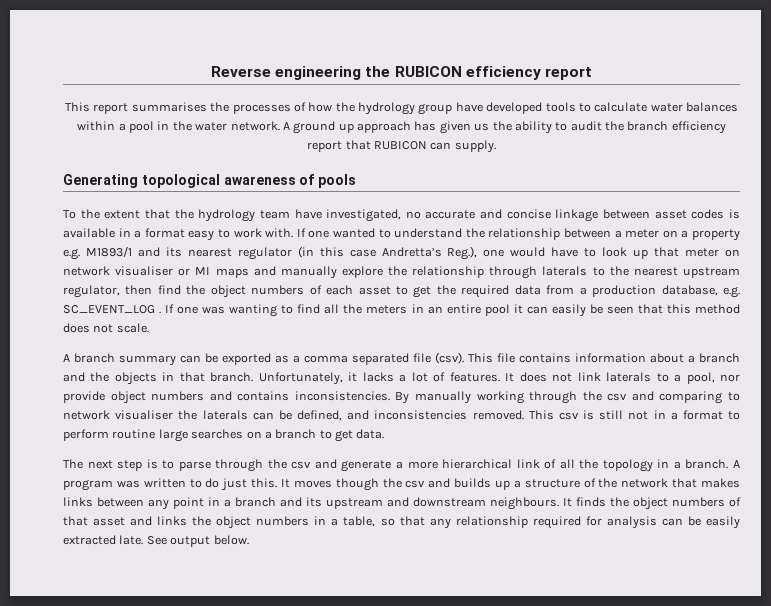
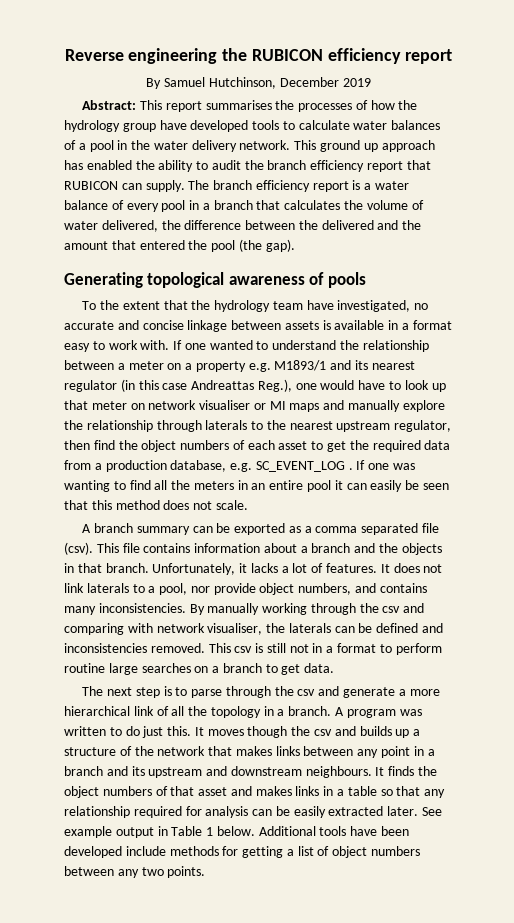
- This report summarises the processes of how the hydrology group have developed tools to calculate water balances within a pool in the water network. A ground up approach has given us the ability to audit the branch efficiency report that RUBICON can supply.
+ By Samuel Hutchinson, December 2019
+ Abstract: This report summarises the processes of how the hydrology group have developed tools to calculate water balances of a pool in the water delivery network. This ground up approach has enabled the ability to audit the branch efficiency report that RUBICON can supply. The branch efficiency report is a water balance of every pool in a branch that calculates the volume of water delivered, the difference between the delivered and the amount that entered the pool (the gap).
- To the extent that the hydrology team have investigated, no accurate and concise linkage between asset codes is available in a format easy to work with.
+ To the extent that the hydrology team have investigated, no accurate and concise linkage between assets is available in a format easy to work with.
- If one wanted to understand the relationship between a meter on a property e.g. M1893/1 and its nearest regulator (in this case Andretta’s Reg.), one would have to look up that meter on network visualiser or MI maps and manually explore the relationship through laterals to the nearest upstream regulator, then find the object numbers of each asset to get the required data from a production database, e.g. SC_EVENT_LOG .
+ If one wanted to understand the relationship between a meter on a property e.g. M1893/1 and its nearest regulator (in this case Andreattas Reg.), one would have to look up that meter on network visualiser or MI maps and manually explore the relationship through laterals to the nearest upstream regulator, then find the object numbers of each asset to get the required data from a production database, e.g. SC_EVENT_LOG .
- It does not link laterals to a pool, nor provide object numbers and contains inconsistencies.
+ It does not link laterals to a pool, nor provide object numbers, and contains many inconsistencies.
- By manually working through the csv and comparing to network visualiser the laterals can be defined, and inconsistencies removed.
+ By manually working through the csv and comparing with network visualiser, the laterals can be defined and inconsistencies removed.
- It finds the object numbers of that asset and links the object numbers in a table, so that any relationship required for analysis can be easily extracted late. See output below.
+ It finds the object numbers of that asset and makes links in a table so that any relationship required for analysis can be easily extracted later. See example output in Table 1 below. Additional tools have been developed include methods for getting a list of object numbers between any two points.

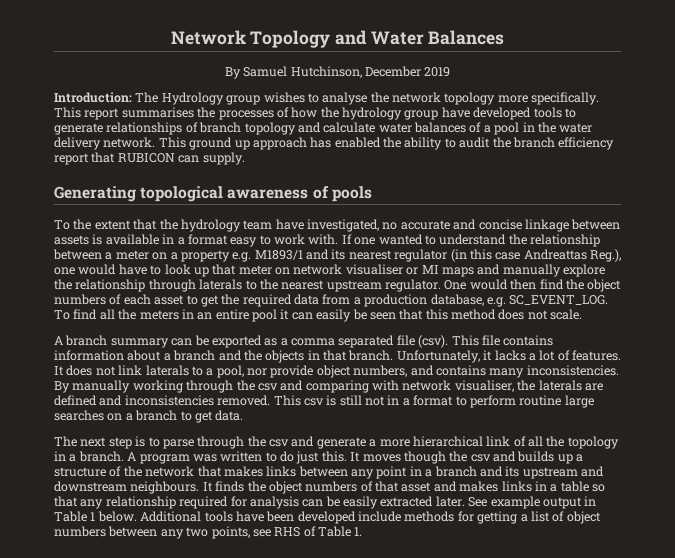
- Reverse engineering the RUBICON efficiency report
+ Network Topology and Water Balances
- Abstract: This report summarises the processes of how the hydrology group have developed tools to calculate water balances of a pool in the water delivery network.
+ Introduction: The Hydrology group wishes to analyse the network topology more specifically. This report summarises the processes of how the hydrology group have developed tools to generate relationships of branch topology and calculate water balances of a pool in the water delivery network.
- The branch efficiency report is a water balance of every pool in a branch that calculates the volume of water delivered, the difference between the delivered and the amount that entered the pool (the gap).
- If one wanted to understand the relationship between a meter on a property e.g. M1893/1 and its nearest regulator (in this case Andreattas Reg.), one would have to look up that meter on network visualiser or MI maps and manually explore the relationship through laterals to the nearest upstream regulator, then find the object numbers of each asset to get the required data from a production database, e.g. SC_EVENT_LOG . If one was wanting to find all the meters in an entire pool it can easily be seen that this method does not scale.
+ If one wanted to understand the relationship between a meter on a property e.g. M1893/1 and its nearest regulator (in this case Andreattas Reg.), one would have to look up that meter on network visualiser or MI maps and manually explore the relationship through laterals to the nearest upstream regulator. One would then find the object numbers of each asset to get the required data from a production database, e.g. SC_EVENT_LOG. To find all the meters in an entire pool it can easily be seen that this method does not scale.
- By manually working through the csv and comparing with network visualiser, the laterals can be defined and inconsistencies removed.
+ By manually working through the csv and comparing with network visualiser, the laterals are defined and inconsistencies removed.
- Additional tools have been developed include methods for getting a list of object numbers between any two points.
+ Additional tools have been developed include methods for getting a list of object numbers between any two points, see RHS of Table 1.

